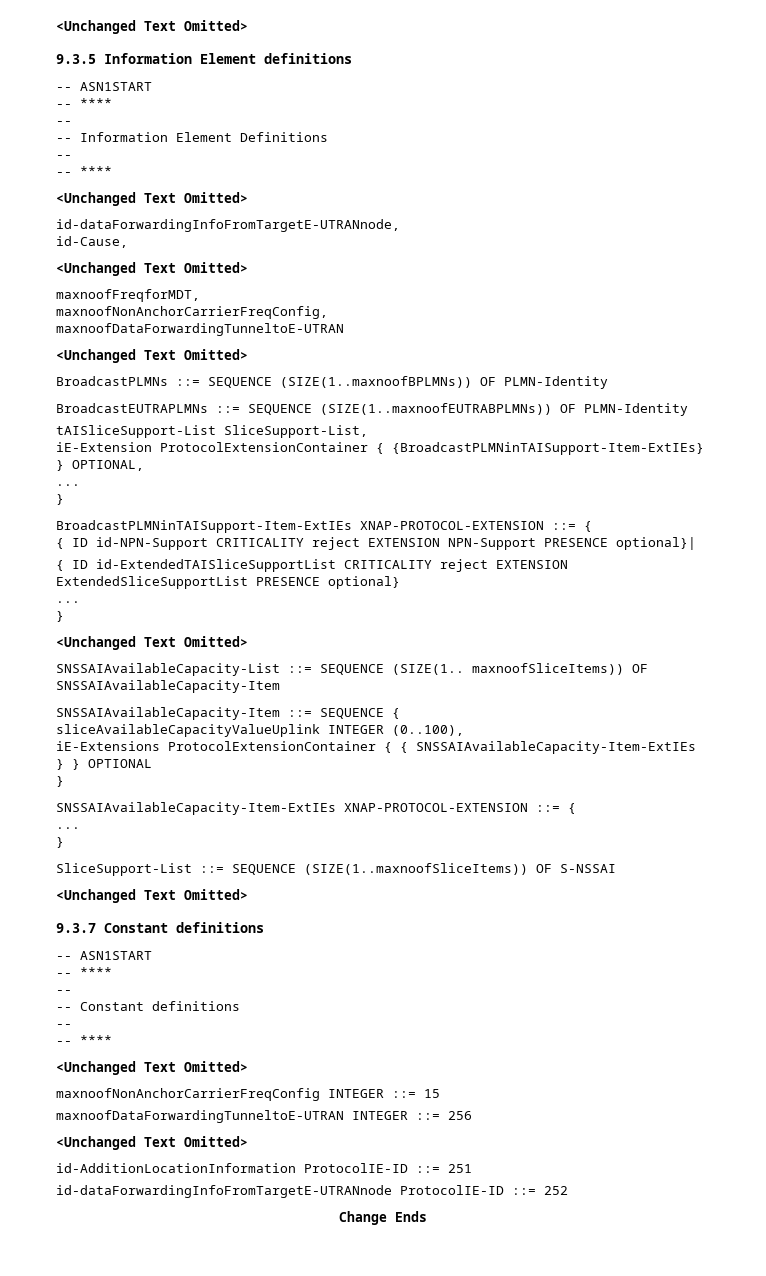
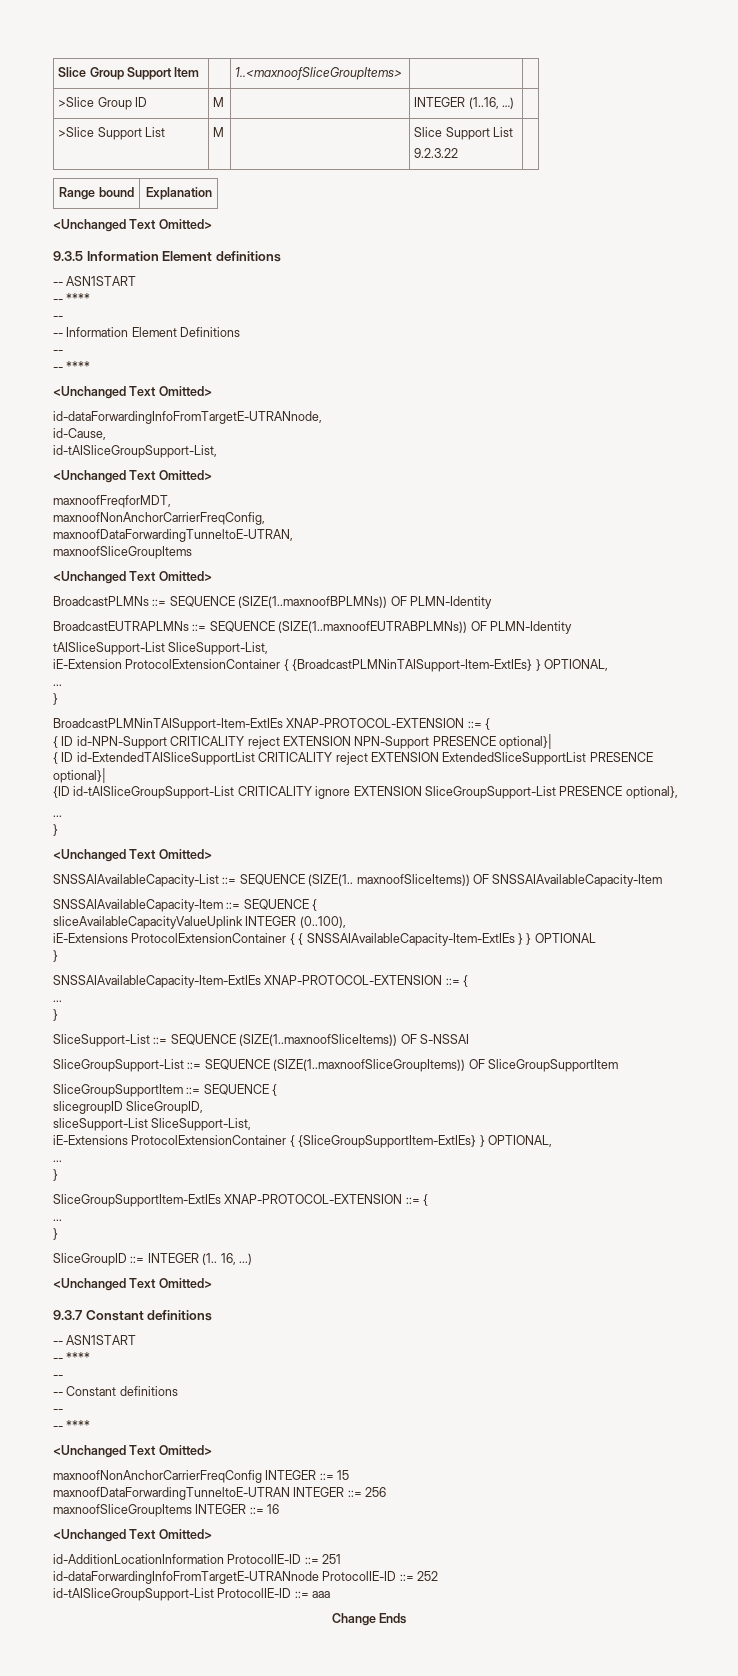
+ Slice Group Support Item | | 1..<maxnoofSliceGroupItems> | |
+ >Slice Group ID | M | | INTEGER (1..16, …) |
+ >Slice Support List | M | | Slice Support List
+ 9.2.3.22 |
+ Range bound | Explanation
+ id-tAISliceGroupSupport-List,
  maxnoofNonAnchorCarrierFreqConfig,
- maxnoofDataForwardingTunneltoE-UTRAN
+ maxnoofDataForwardingTunneltoE-UTRAN,
+ maxnoofSliceGroupItems
- { ID id-ExtendedTAISliceSupportList CRITICALITY reject EXTENSION ExtendedSliceSupportList PRESENCE optional}
+ { ID id-ExtendedTAISliceSupportList CRITICALITY reject EXTENSION ExtendedSliceSupportList PRESENCE optional}|
+ {ID id-tAISliceGroupSupport-List CRITICALITY ignore EXTENSION SliceGroupSupport-List PRESENCE optional},
+ SliceGroupSupport-List ::= SEQUENCE (SIZE(1..maxnoofSliceGroupItems)) OF SliceGroupSupportItem
+ SliceGroupSupportItem ::= SEQUENCE {
+ slicegroupID SliceGroupID,
+ sliceSupport-List SliceSupport-List,
+ iE-Extensions ProtocolExtensionContainer { {SliceGroupSupportItem-ExtIEs} } OPTIONAL,
+ ...
+ }
+ SliceGroupSupportItem-ExtIEs XNAP-PROTOCOL-EXTENSION ::= {
+ ...
+ }
+ SliceGroupID ::= INTEGER (1.. 16, ...)
+ maxnoofSliceGroupItems INTEGER ::= 16
+ id-tAISliceGroupSupport-List ProtocolIE-ID ::= aaa

